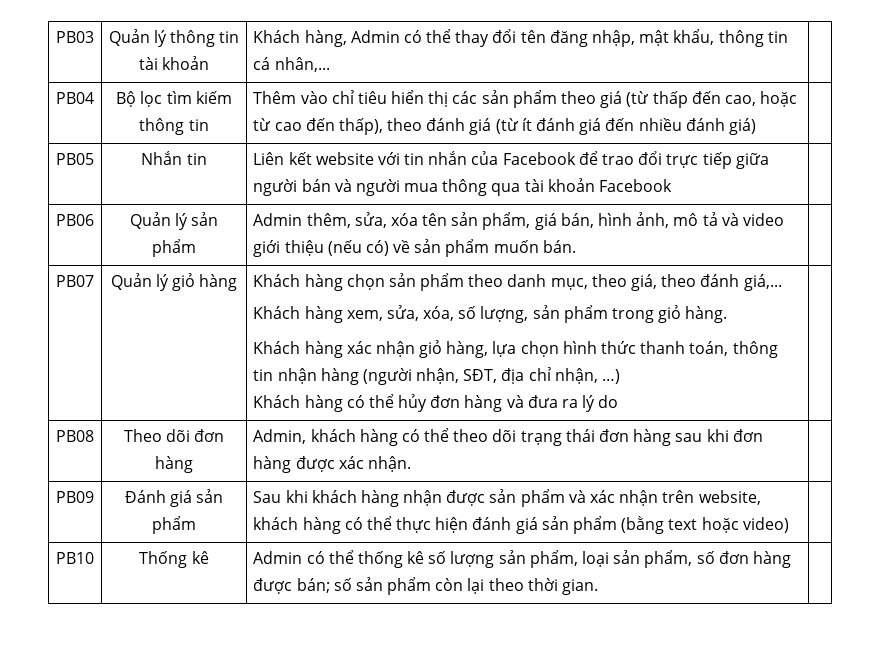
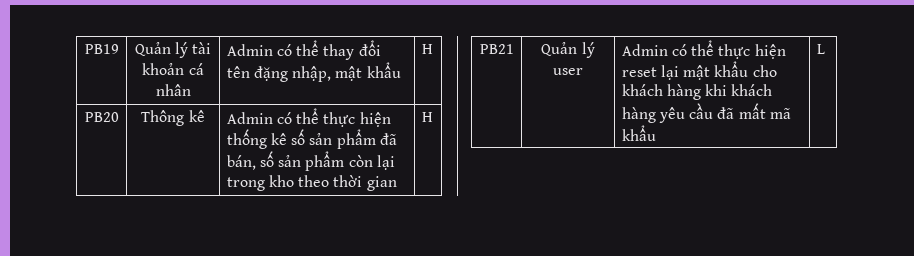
- PB03 | Quản lý thông tin tài khoản | Khách hàng, Admin có thể thay đổi tên đăng nhập, mật khẩu, thông tin cá nhân,... |
- PB04 | Bộ lọc tìm kiếm thông tin | Thêm vào chỉ tiêu hiển thị các sản phẩm theo giá (từ thấp đến cao, hoặc từ cao đến thấp), theo đánh giá (từ ít đánh giá đến nhiều đánh giá) |
- PB05 | Nhắn tin | Liên kết website với tin nhắn của Facebook để trao đổi trực tiếp giữa người bán và người mua thông qua tài khoản Facebook |
- PB06 | Quản lý sản phẩm | Admin thêm, sửa, xóa tên sản phẩm, giá bán, hình ảnh, mô tả và video giới thiệu (nếu có) về sản phẩm muốn bán. |
- PB07 | Quản lý giỏ hàng | Khách hàng chọn sản phẩm theo danh mục, theo giá, theo đánh giá,...
- Khách hàng xem, sửa, xóa, số lượng, sản phẩm trong giỏ hàng.
- Khách hàng xác nhận giỏ hàng, lựa chọn hình thức thanh toán, thông tin nhận hàng (người nhận, SĐT, địa chỉ nhận, …)
- Khách hàng có thể hủy đơn hàng và đưa ra lý do |
- PB08 | Theo dõi đơn hàng | Admin, khách hàng có thể theo dõi trạng thái đơn hàng sau khi đơn hàng được xác nhận. |
- PB09 | Đánh giá sản phẩm | Sau khi khách hàng nhận được sản phẩm và xác nhận trên website, khách hàng có thể thực hiện đánh giá sản phẩm (bằng text hoặc video) |
- PB10 | Thống kê | Admin có thể thống kê số lượng sản phẩm, loại sản phẩm, số đơn hàng được bán; số sản phẩm còn lại theo thời gian. |
+ PB19 | Quản lý tài khoản cá nhân | Admin có thể thay đổi tên đặng nhập, mật khẩu | H
+ PB20 | Thông kê | Admin có thể thực hiện thống kê số sản phẩm đã bán, số sản phẩm còn lại trong kho theo thời gian | H
+ PB21 | Quản lý user | Admin có thể thực hiện reset lại mật khẩu cho khách hàng khi khách hàng yêu cầu đã mất mã khẩu | L

